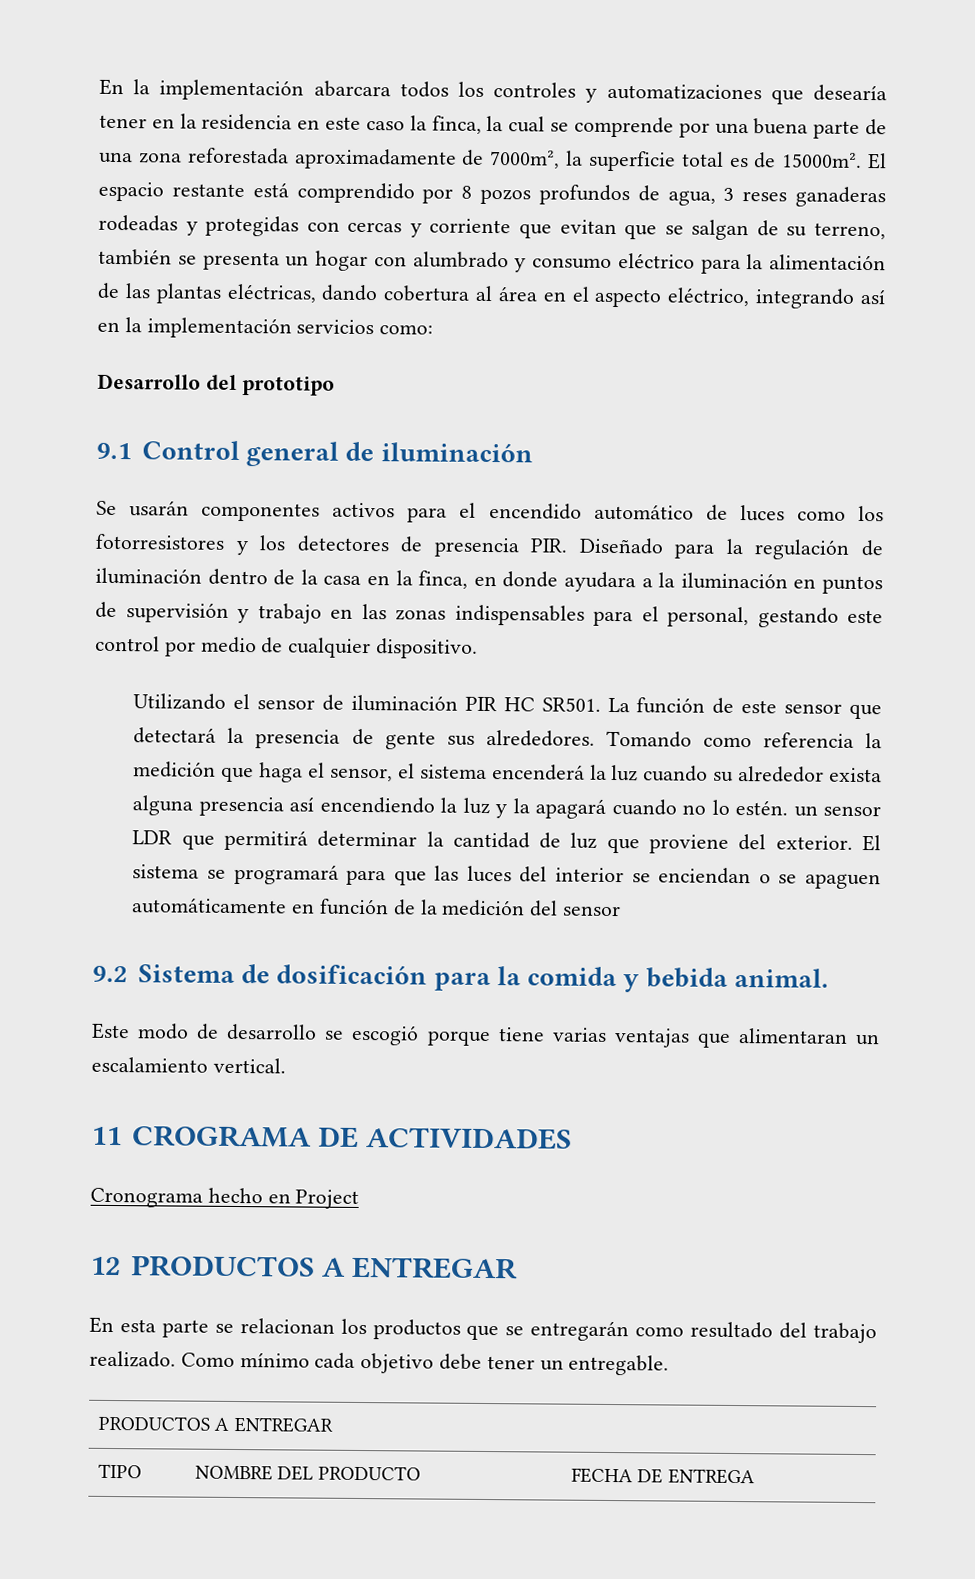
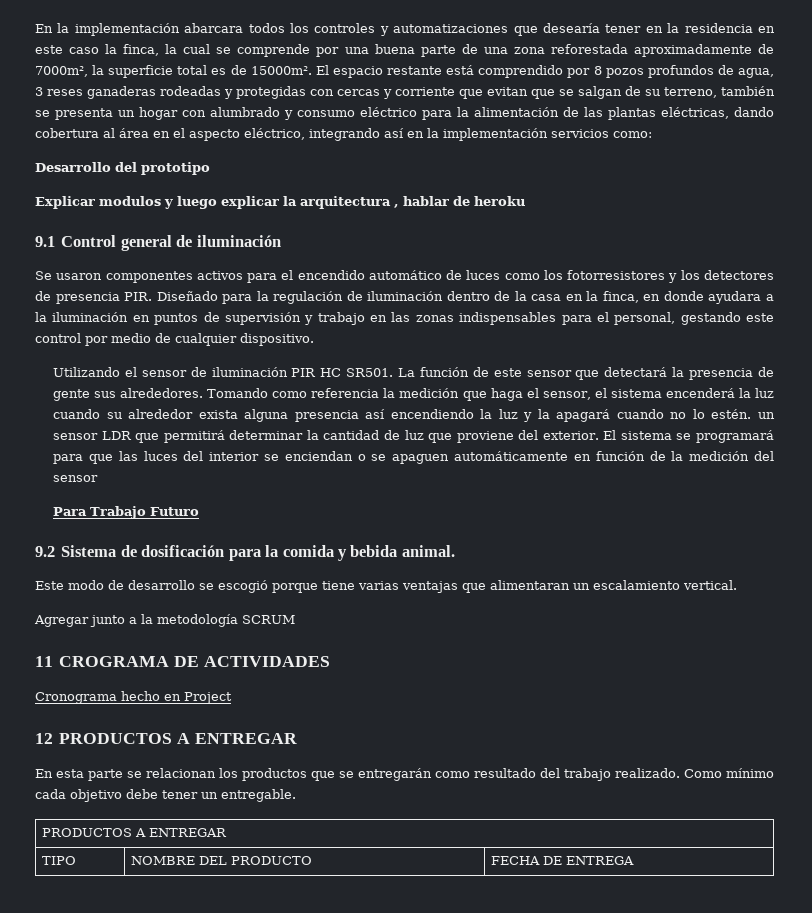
+ Explicar modulos y luego explicar la arquitectura , hablar de heroku
- Se usarán componentes activos para el encendido automático de luces como los fotorresistores y los detectores de presencia PIR. Diseñado para la regulación de iluminación dentro de la casa en la finca, en donde ayudara a la iluminación en puntos de supervisión y trabajo en las zonas indispensables para el personal, gestando este control por medio de cualquier dispositivo.
+ Se usaron componentes activos para el encendido automático de luces como los fotorresistores y los detectores de presencia PIR. Diseñado para la regulación de iluminación dentro de la casa en la finca, en donde ayudara a la iluminación en puntos de supervisión y trabajo en las zonas indispensables para el personal, gestando este control por medio de cualquier dispositivo.
+ Para Trabajo Futuro
+ Agregar junto a la metodología SCRUM

